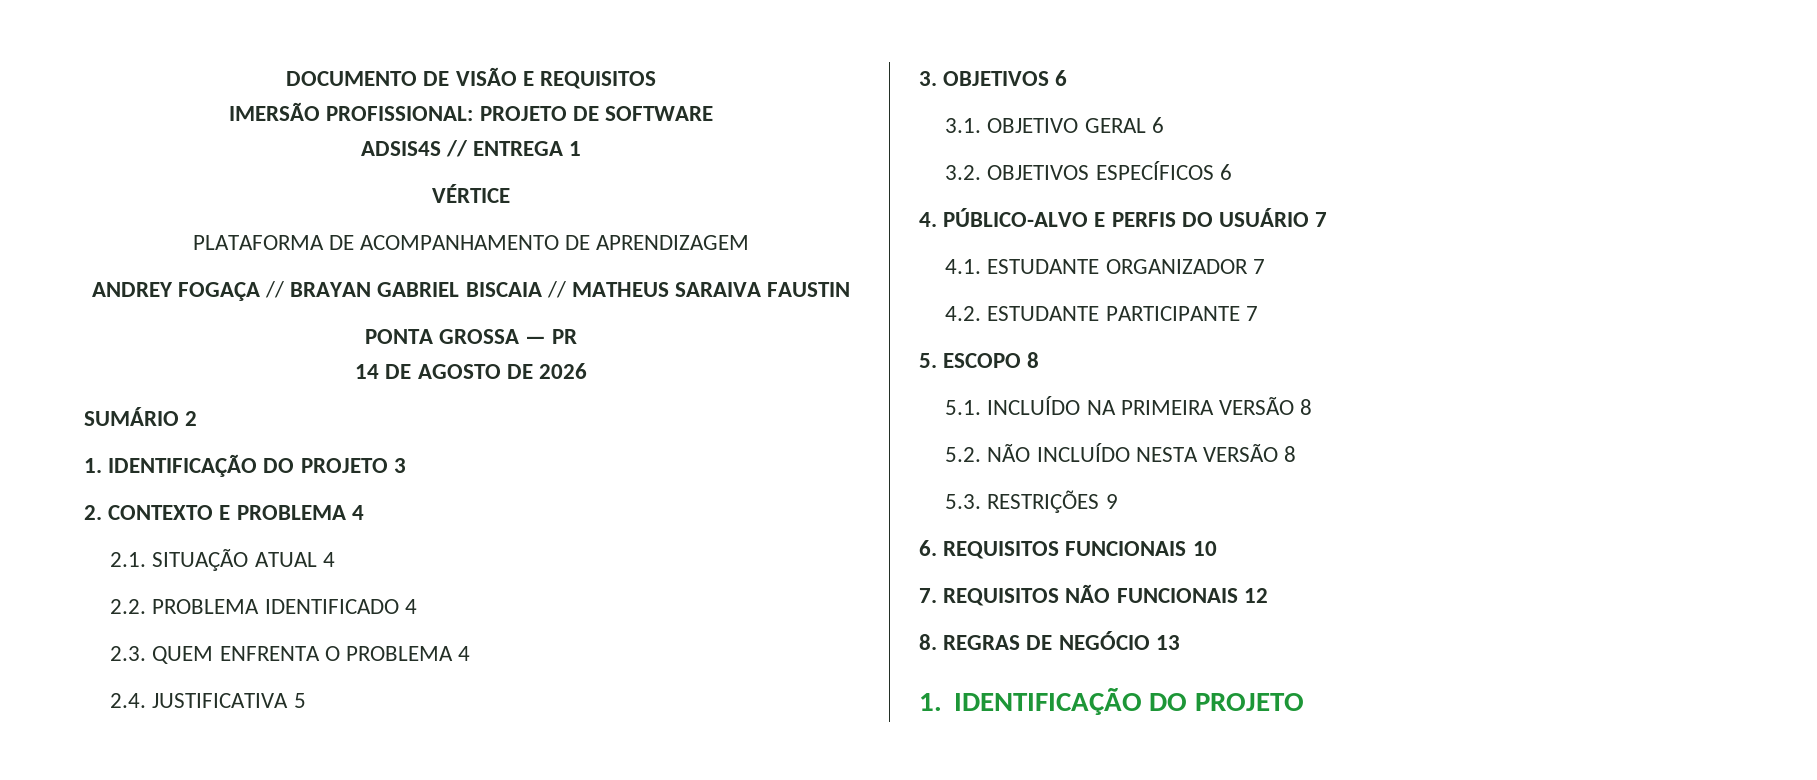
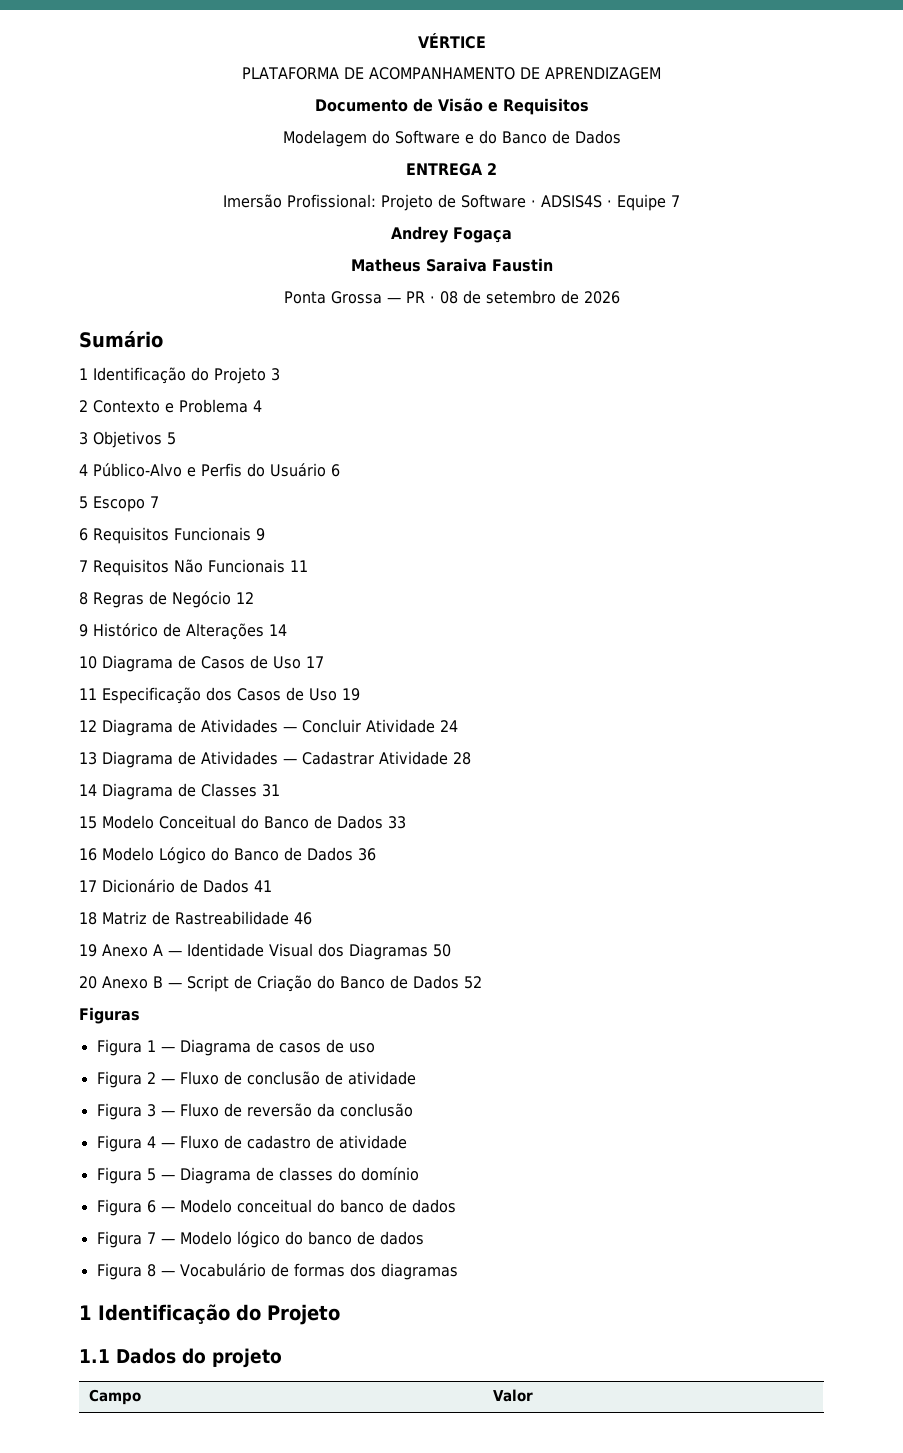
- DOCUMENTO DE VISÃO E REQUISITOS
- IMERSÃO PROFISSIONAL: PROJETO DE SOFTWARE
- ADSIS4S // ENTREGA 1
- ANDREY FOGAÇA // BRAYAN GABRIEL BISCAIA // MATHEUS SARAIVA FAUSTIN
- PONTA GROSSA — PR
- 14 DE AGOSTO DE 2026
- SUMÁRIO 2
- 1. IDENTIFICAÇÃO DO PROJETO 3
- 2. CONTEXTO E PROBLEMA 4
- 2.1. SITUAÇÃO ATUAL 4
- 2.2. PROBLEMA IDENTIFICADO 4
- 2.3. QUEM ENFRENTA O PROBLEMA 4
- 2.4. JUSTIFICATIVA 5
- 3. OBJETIVOS 6
- 3.1. OBJETIVO GERAL 6
- 3.2. OBJETIVOS ESPECÍFICOS 6
- 4. PÚBLICO-ALVO E PERFIS DO USUÁRIO 7
- 4.1. ESTUDANTE ORGANIZADOR 7
- 4.2. ESTUDANTE PARTICIPANTE 7
- 5. ESCOPO 8
- 5.1. INCLUÍDO NA PRIMEIRA VERSÃO 8
- 5.2. NÃO INCLUÍDO NESTA VERSÃO 8
- 5.3. RESTRIÇÕES 9
- 6. REQUISITOS FUNCIONAIS 10
- 7. REQUISITOS NÃO FUNCIONAIS 12
- 8. REGRAS DE NEGÓCIO 13
- 1. IDENTIFICAÇÃO DO PROJETO
+ Documento de Visão e Requisitos
+ Modelagem do Software e do Banco de Dados
+ ENTREGA 2
+ Imersão Profissional: Projeto de Software · ADSIS4S · Equipe 7
+ Andrey Fogaça
+ Matheus Saraiva Faustin
+ Ponta Grossa — PR · 08 de setembro de 2026
+ Sumário
+ 1 Identificação do Projeto 3
+ 2 Contexto e Problema 4
+ 3 Objetivos 5
+ 4 Público-Alvo e Perfis do Usuário 6
+ 5 Escopo 7
+ 6 Requisitos Funcionais 9
+ 7 Requisitos Não Funcionais 11
+ 8 Regras de Negócio 12
+ 9 Histórico de Alterações 14
+ 10 Diagrama de Casos de Uso 17
+ 11 Especificação dos Casos de Uso 19
+ 12 Diagrama de Atividades — Concluir Atividade 24
+ 13 Diagrama de Atividades — Cadastrar Atividade 28
+ 14 Diagrama de Classes 31
+ 15 Modelo Conceitual do Banco de Dados 33
+ 16 Modelo Lógico do Banco de Dados 36
+ 17 Dicionário de Dados 41
+ 18 Matriz de Rastreabilidade 46
+ 19 Anexo A — Identidade Visual dos Diagramas 50
+ 20 Anexo B — Script de Criação do Banco de Dados 52
+ Figuras
+ Figura 1 — Diagrama de casos de uso
+ Figura 2 — Fluxo de conclusão de atividade
+ Figura 3 — Fluxo de reversão da conclusão
+ Figura 4 — Fluxo de cadastro de atividade
+ Figura 5 — Diagrama de classes do domínio
+ Figura 6 — Modelo conceitual do banco de dados
+ Figura 7 — Modelo lógico do banco de dados
+ Figura 8 — Vocabulário de formas dos diagramas
+ 1 Identificação do Projeto
+ 1.1 Dados do projeto
+ Campo | Valor

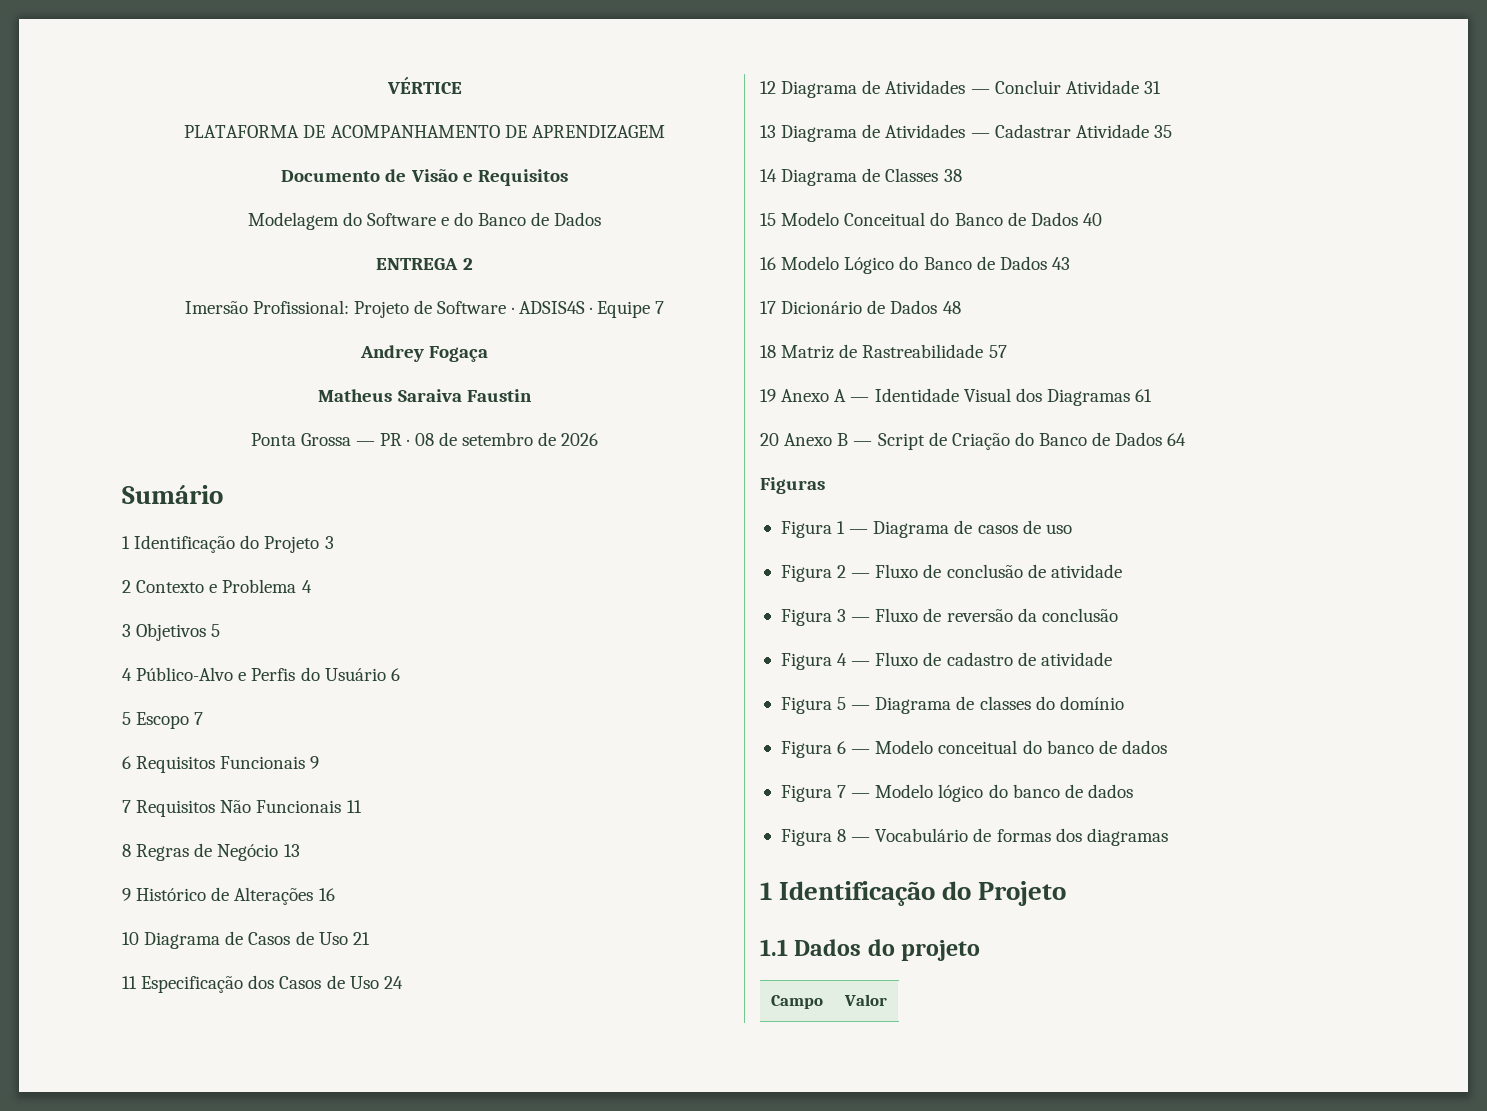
- 8 Regras de Negócio 12
+ 8 Regras de Negócio 13
- 9 Histórico de Alterações 14
+ 9 Histórico de Alterações 16
- 10 Diagrama de Casos de Uso 17
+ 10 Diagrama de Casos de Uso 21
- 11 Especificação dos Casos de Uso 19
+ 11 Especificação dos Casos de Uso 24
- 12 Diagrama de Atividades — Concluir Atividade 24
+ 12 Diagrama de Atividades — Concluir Atividade 31
- 13 Diagrama de Atividades — Cadastrar Atividade 28
+ 13 Diagrama de Atividades — Cadastrar Atividade 35
- 14 Diagrama de Classes 31
+ 14 Diagrama de Classes 38
- 15 Modelo Conceitual do Banco de Dados 33
+ 15 Modelo Conceitual do Banco de Dados 40
- 16 Modelo Lógico do Banco de Dados 36
+ 16 Modelo Lógico do Banco de Dados 43
- 17 Dicionário de Dados 41
+ 17 Dicionário de Dados 48
- 18 Matriz de Rastreabilidade 46
+ 18 Matriz de Rastreabilidade 57
- 19 Anexo A — Identidade Visual dos Diagramas 50
+ 19 Anexo A — Identidade Visual dos Diagramas 61
- 20 Anexo B — Script de Criação do Banco de Dados 52
+ 20 Anexo B — Script de Criação do Banco de Dados 64

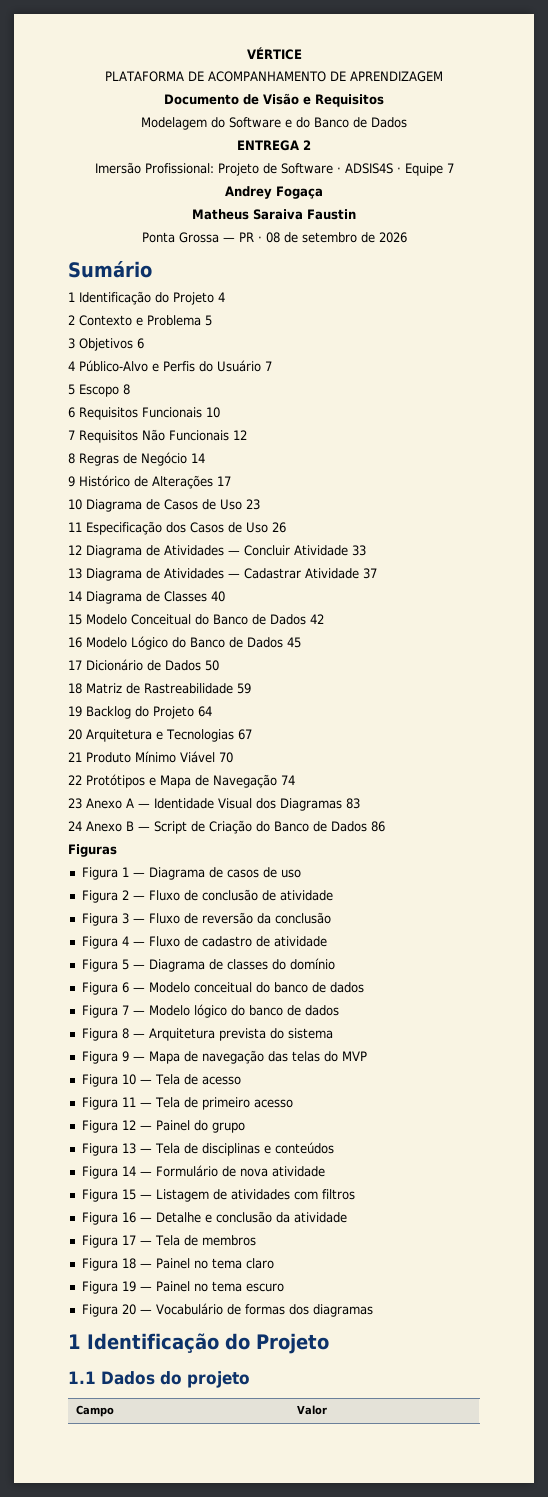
- 1 Identificação do Projeto 3
+ 1 Identificação do Projeto 4
- 2 Contexto e Problema 4
+ 2 Contexto e Problema 5
- 3 Objetivos 5
+ 3 Objetivos 6
- 4 Público-Alvo e Perfis do Usuário 6
+ 4 Público-Alvo e Perfis do Usuário 7
- 5 Escopo 7
+ 5 Escopo 8
- 6 Requisitos Funcionais 9
+ 6 Requisitos Funcionais 10
- 7 Requisitos Não Funcionais 11
+ 7 Requisitos Não Funcionais 12
- 8 Regras de Negócio 13
+ 8 Regras de Negócio 14
- 9 Histórico de Alterações 16
+ 9 Histórico de Alterações 17
- 10 Diagrama de Casos de Uso 21
+ 10 Diagrama de Casos de Uso 23
- 11 Especificação dos Casos de Uso 24
+ 11 Especificação dos Casos de Uso 26
- 12 Diagrama de Atividades — Concluir Atividade 31
+ 12 Diagrama de Atividades — Concluir Atividade 33
- 13 Diagrama de Atividades — Cadastrar Atividade 35
+ 13 Diagrama de Atividades — Cadastrar Atividade 37
- 14 Diagrama de Classes 38
+ 14 Diagrama de Classes 40
- 15 Modelo Conceitual do Banco de Dados 40
+ 15 Modelo Conceitual do Banco de Dados 42
- 16 Modelo Lógico do Banco de Dados 43
+ 16 Modelo Lógico do Banco de Dados 45
- 17 Dicionário de Dados 48
+ 17 Dicionário de Dados 50
- 18 Matriz de Rastreabilidade 57
- 19 Anexo A — Identidade Visual dos Diagramas 61
- 20 Anexo B — Script de Criação do Banco de Dados 64
+ 18 Matriz de Rastreabilidade 59
+ 19 Backlog do Projeto 64
+ 20 Arquitetura e Tecnologias 67
+ 21 Produto Mínimo Viável 70
+ 22 Protótipos e Mapa de Navegação 74
+ 23 Anexo A — Identidade Visual dos Diagramas 83
+ 24 Anexo B — Script de Criação do Banco de Dados 86
- Figura 8 — Vocabulário de formas dos diagramas
+ Figura 8 — Arquitetura prevista do sistema
+ Figura 9 — Mapa de navegação das telas do MVP
+ Figura 10 — Tela de acesso
+ Figura 11 — Tela de primeiro acesso
+ Figura 12 — Painel do grupo
+ Figura 13 — Tela de disciplinas e conteúdos
+ Figura 14 — Formulário de nova atividade
+ Figura 15 — Listagem de atividades com filtros
+ Figura 16 — Detalhe e conclusão da atividade
+ Figura 17 — Tela de membros
+ Figura 18 — Painel no tema claro
+ Figura 19 — Painel no tema escuro
+ Figura 20 — Vocabulário de formas dos diagramas

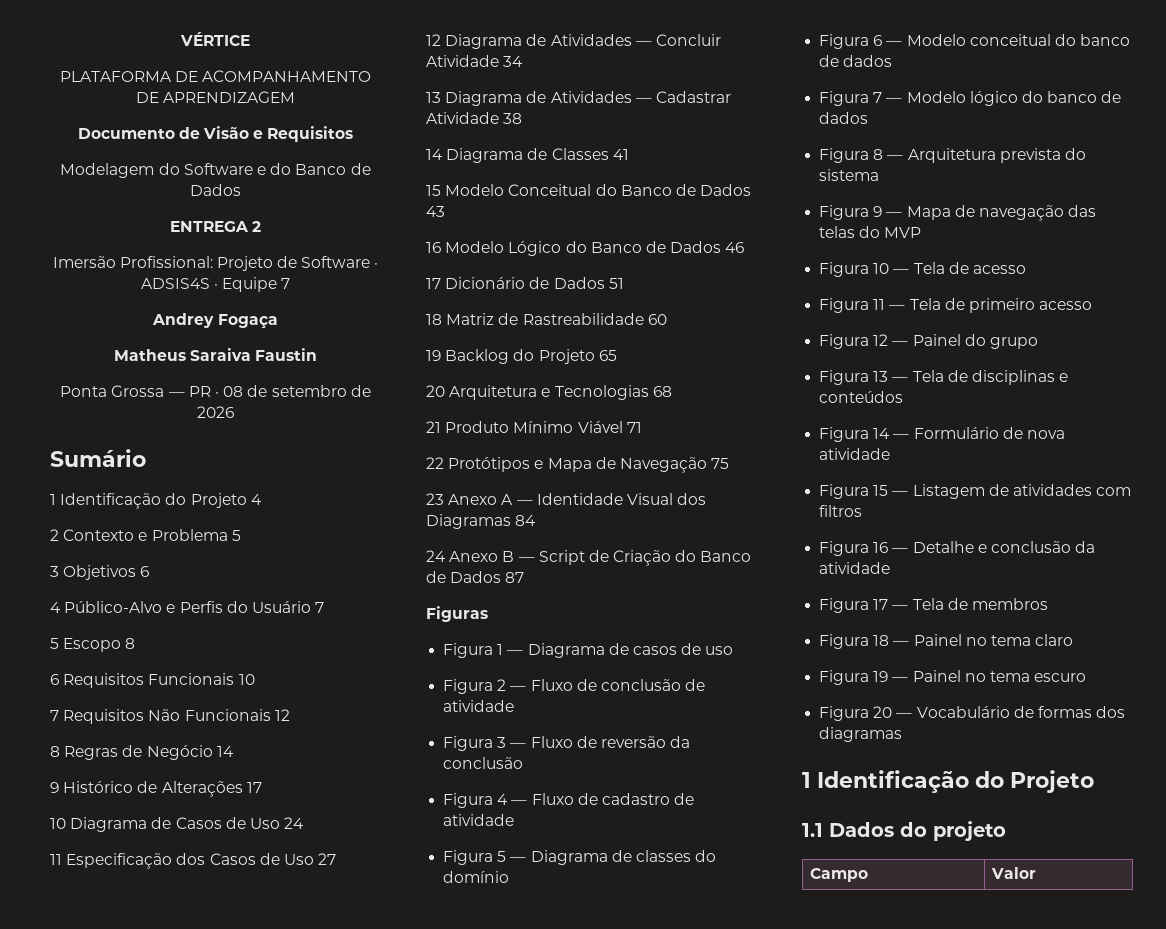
- 10 Diagrama de Casos de Uso 23
+ 10 Diagrama de Casos de Uso 24
- 11 Especificação dos Casos de Uso 26
+ 11 Especificação dos Casos de Uso 27
- 12 Diagrama de Atividades — Concluir Atividade 33
+ 12 Diagrama de Atividades — Concluir Atividade 34
- 13 Diagrama de Atividades — Cadastrar Atividade 37
+ 13 Diagrama de Atividades — Cadastrar Atividade 38
- 14 Diagrama de Classes 40
+ 14 Diagrama de Classes 41
- 15 Modelo Conceitual do Banco de Dados 42
+ 15 Modelo Conceitual do Banco de Dados 43
- 16 Modelo Lógico do Banco de Dados 45
+ 16 Modelo Lógico do Banco de Dados 46
- 17 Dicionário de Dados 50
+ 17 Dicionário de Dados 51
- 18 Matriz de Rastreabilidade 59
+ 18 Matriz de Rastreabilidade 60
- 19 Backlog do Projeto 64
+ 19 Backlog do Projeto 65
- 20 Arquitetura e Tecnologias 67
+ 20 Arquitetura e Tecnologias 68
- 21 Produto Mínimo Viável 70
+ 21 Produto Mínimo Viável 71
- 22 Protótipos e Mapa de Navegação 74
+ 22 Protótipos e Mapa de Navegação 75
- 23 Anexo A — Identidade Visual dos Diagramas 83
+ 23 Anexo A — Identidade Visual dos Diagramas 84
- 24 Anexo B — Script de Criação do Banco de Dados 86
+ 24 Anexo B — Script de Criação do Banco de Dados 87

